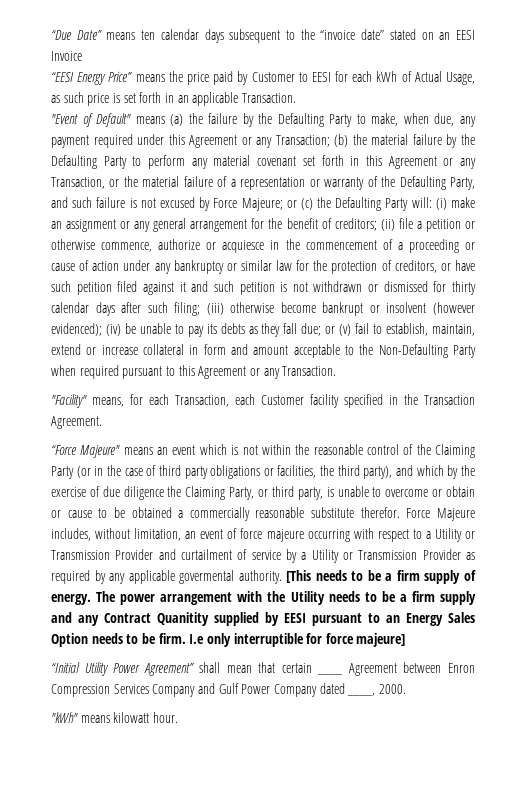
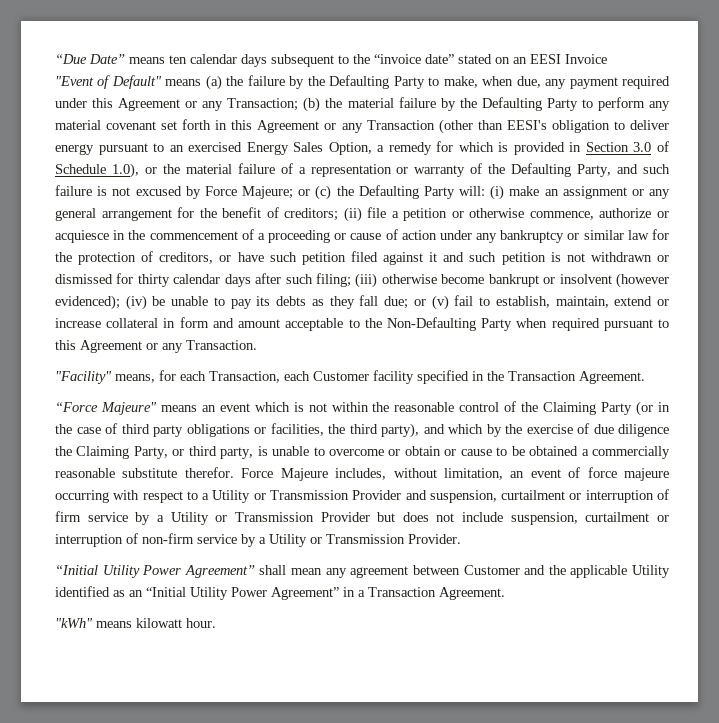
- “EESI Energy Price” means the price paid by Customer to EESI for each kWh of Actual Usage, as such price is set forth in an applicable Transaction.
- (b) the material failure by the Defaulting Party to perform any material covenant set forth in this Agreement or any Transaction, or the material failure of a representation or warranty of the Defaulting Party, and such failure is not excused by Force Majeure;
+ (b) the material failure by the Defaulting Party to perform any material covenant set forth in this Agreement or any Transaction (other than EESI's obligation to deliver energy pursuant to an exercised Energy Sales Option, a remedy for which is provided in Section 3.0 of Schedule 1.0), or the material failure of a representation or warranty of the Defaulting Party, and such failure is not excused by Force Majeure;
- Force Majeure includes, without limitation, an event of force majeure occurring with respect to a Utility or Transmission Provider and curtailment of service by a Utility or Transmission Provider as required by any applicable govermental authority. [This needs to be a firm supply of energy. The power arrangement with the Utility needs to be a firm supply and any Contract Quanitity supplied by EESI pursuant to an Energy Sales Option needs to be firm. I.e only interruptible for force majeure]
+ Force Majeure includes, without limitation, an event of force majeure occurring with respect to a Utility or Transmission Provider and suspension, curtailment or interruption of firm service by a Utility or Transmission Provider but does not include suspension, curtailment or interruption of non-firm service by a Utility or Transmission Provider.
- “Initial Utility Power Agreement” shall mean that certain ____ Agreement between Enron Compression Services Company and Gulf Power Company dated ____, 2000.
+ “Initial Utility Power Agreement” shall mean any agreement between Customer and the applicable Utility identified as an “Initial Utility Power Agreement” in a Transaction Agreement.

